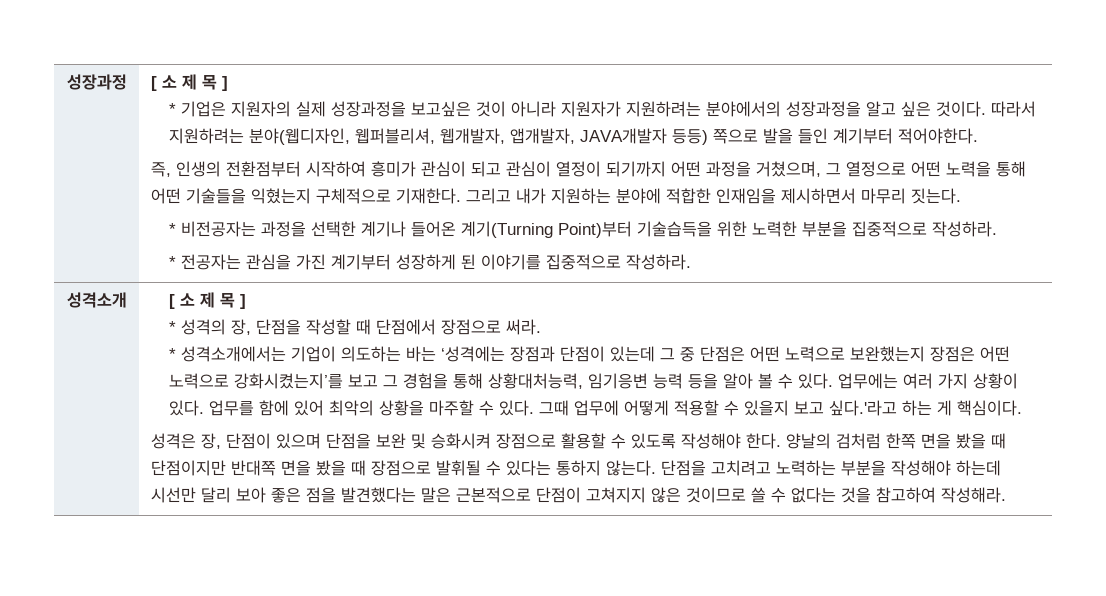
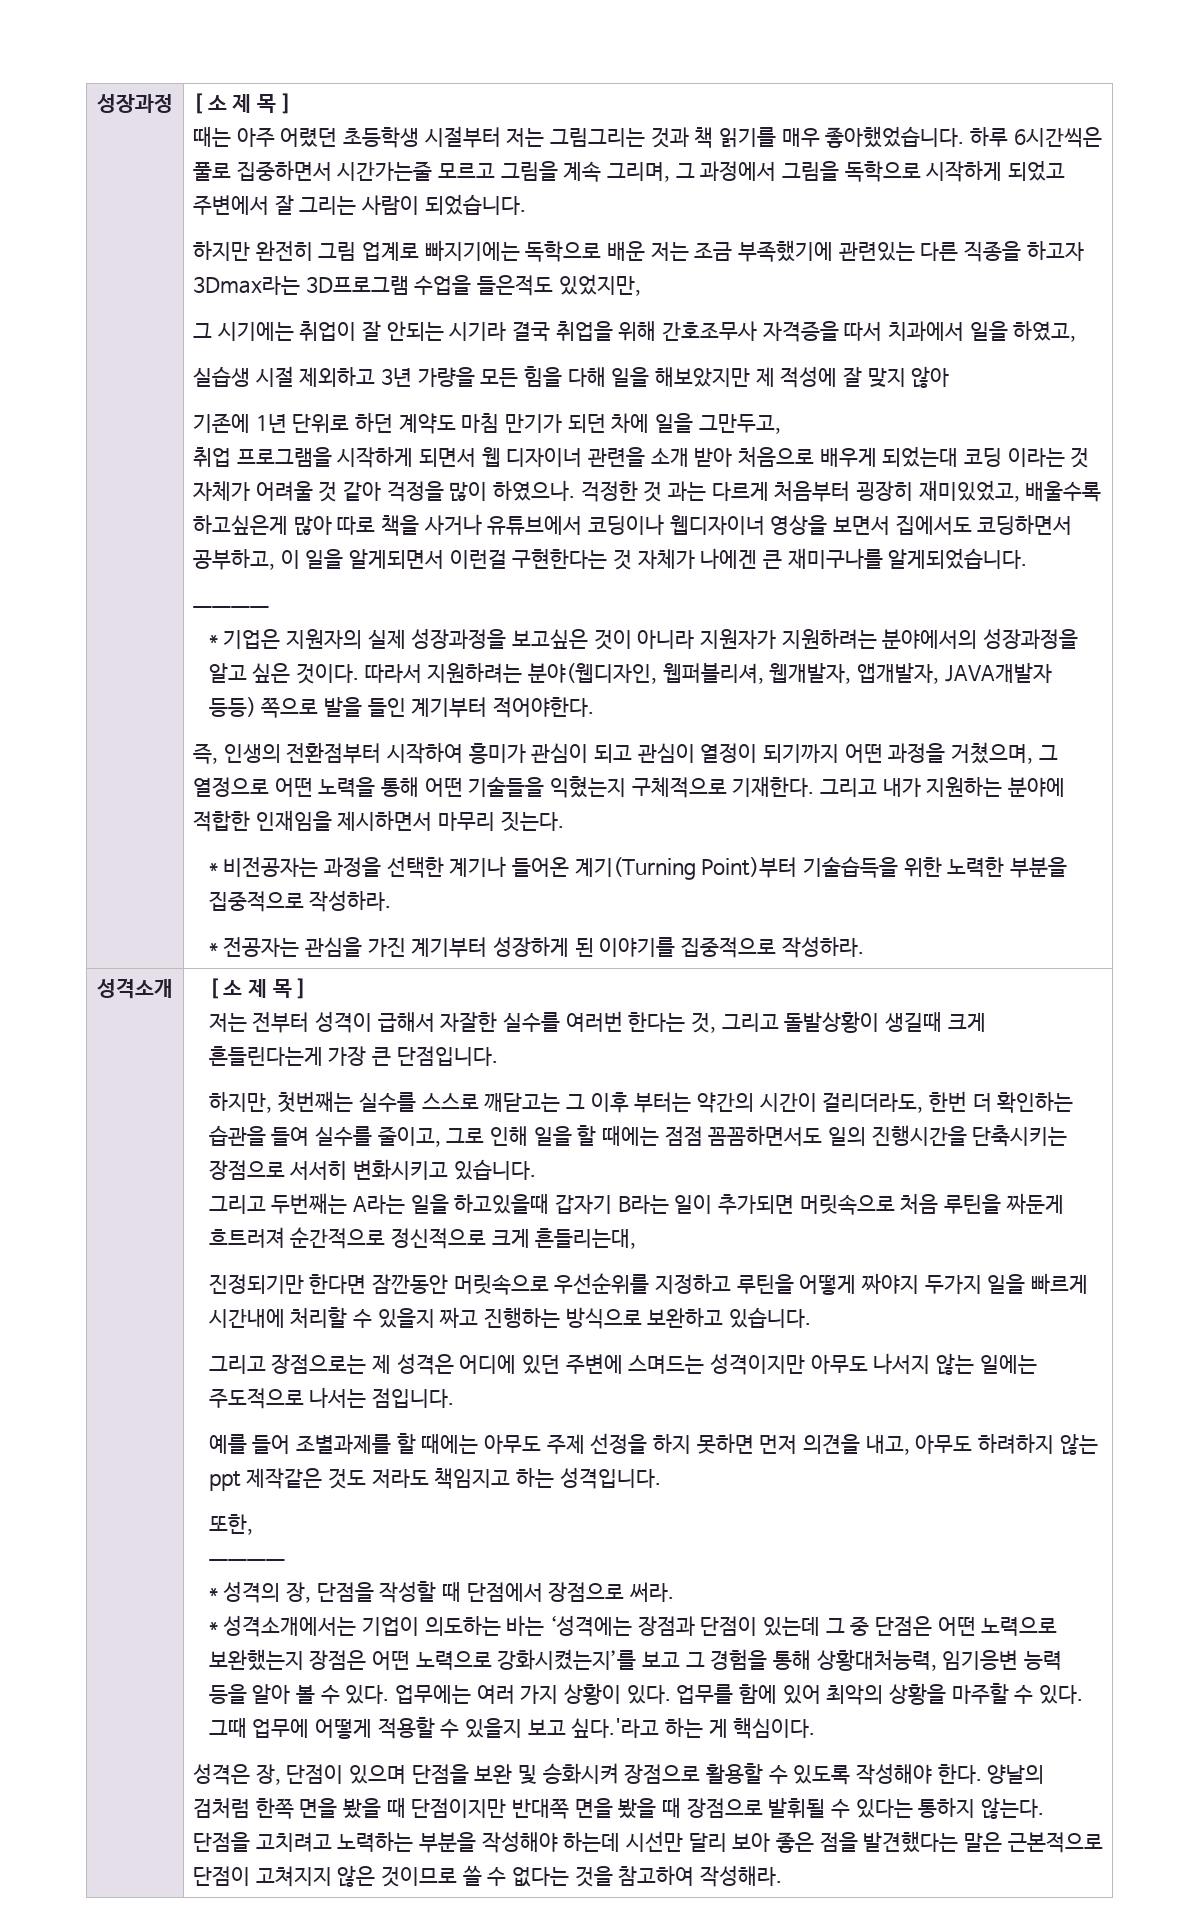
+ 때는 아주 어렸던 초등학생 시절부터 저는 그림그리는 것과 책 읽기를 매우 좋아했었습니다. 하루 6시간씩은 풀로 집중하면서 시간가는줄 모르고 그림을 계속 그리며, 그 과정에서 그림을 독학으로 시작하게 되었고 주변에서 잘 그리는 사람이 되었습니다.
+ 하지만 완전히 그림 업계로 빠지기에는 독학으로 배운 저는 조금 부족했기에 관련있는 다른 직종을 하고자 3Dmax라는 3D프로그램 수업을 들은적도 있었지만,
+ 그 시기에는 취업이 잘 안되는 시기라 결국 취업을 위해 간호조무사 자격증을 따서 치과에서 일을 하였고,
+ 실습생 시절 제외하고 3년 가량을 모든 힘을 다해 일을 해보았지만 제 적성에 잘 맞지 않아
+ 기존에 1년 단위로 하던 계약도 마침 만기가 되던 차에 일을 그만두고,
+ 취업 프로그램을 시작하게 되면서 웹 디자이너 관련을 소개 받아 처음으로 배우게 되었는대 코딩 이라는 것 자체가 어려울 것 같아 걱정을 많이 하였으나. 걱정한 것 과는 다르게 처음부터 굉장히 재미있었고, 배울수록 하고싶은게 많아 따로 책을 사거나 유튜브에서 코딩이나 웹디자이너 영상을 보면서 집에서도 코딩하면서 공부하고, 이 일을 알게되면서 이런걸 구현한다는 것 자체가 나에겐 큰 재미구나를 알게되었습니다.
+ ㅡㅡㅡㅡ
+ 저는 전부터 성격이 급해서 자잘한 실수를 여러번 한다는 것, 그리고 돌발상황이 생길때 크게 흔들린다는게 가장 큰 단점입니다.
+ 하지만, 첫번째는 실수를 스스로 깨닫고는 그 이후 부터는 약간의 시간이 걸리더라도, 한번 더 확인하는 습관을 들여 실수를 줄이고, 그로 인해 일을 할 때에는 점점 꼼꼼하면서도 일의 진행시간을 단축시키는 장점으로 서서히 변화시키고 있습니다.
+ 그리고 두번째는 A라는 일을 하고있을때 갑자기 B라는 일이 추가되면 머릿속으로 처음 루틴을 짜둔게 흐트러져 순간적으로 정신적으로 크게 흔들리는대,
+ 진정되기만 한다면 잠깐동안 머릿속으로 우선순위를 지정하고 루틴을 어떻게 짜야지 두가지 일을 빠르게 시간내에 처리할 수 있을지 짜고 진행하는 방식으로 보완하고 있습니다.
+ 그리고 장점으로는 제 성격은 어디에 있던 주변에 스며드는 성격이지만 아무도 나서지 않는 일에는 주도적으로 나서는 점입니다.
+ 예를 들어 조별과제를 할 때에는 아무도 주제 선정을 하지 못하면 먼저 의견을 내고, 아무도 하려하지 않는 ppt 제작같은 것도 저라도 책임지고 하는 성격입니다.
+ 또한,
+ ㅡㅡㅡㅡ

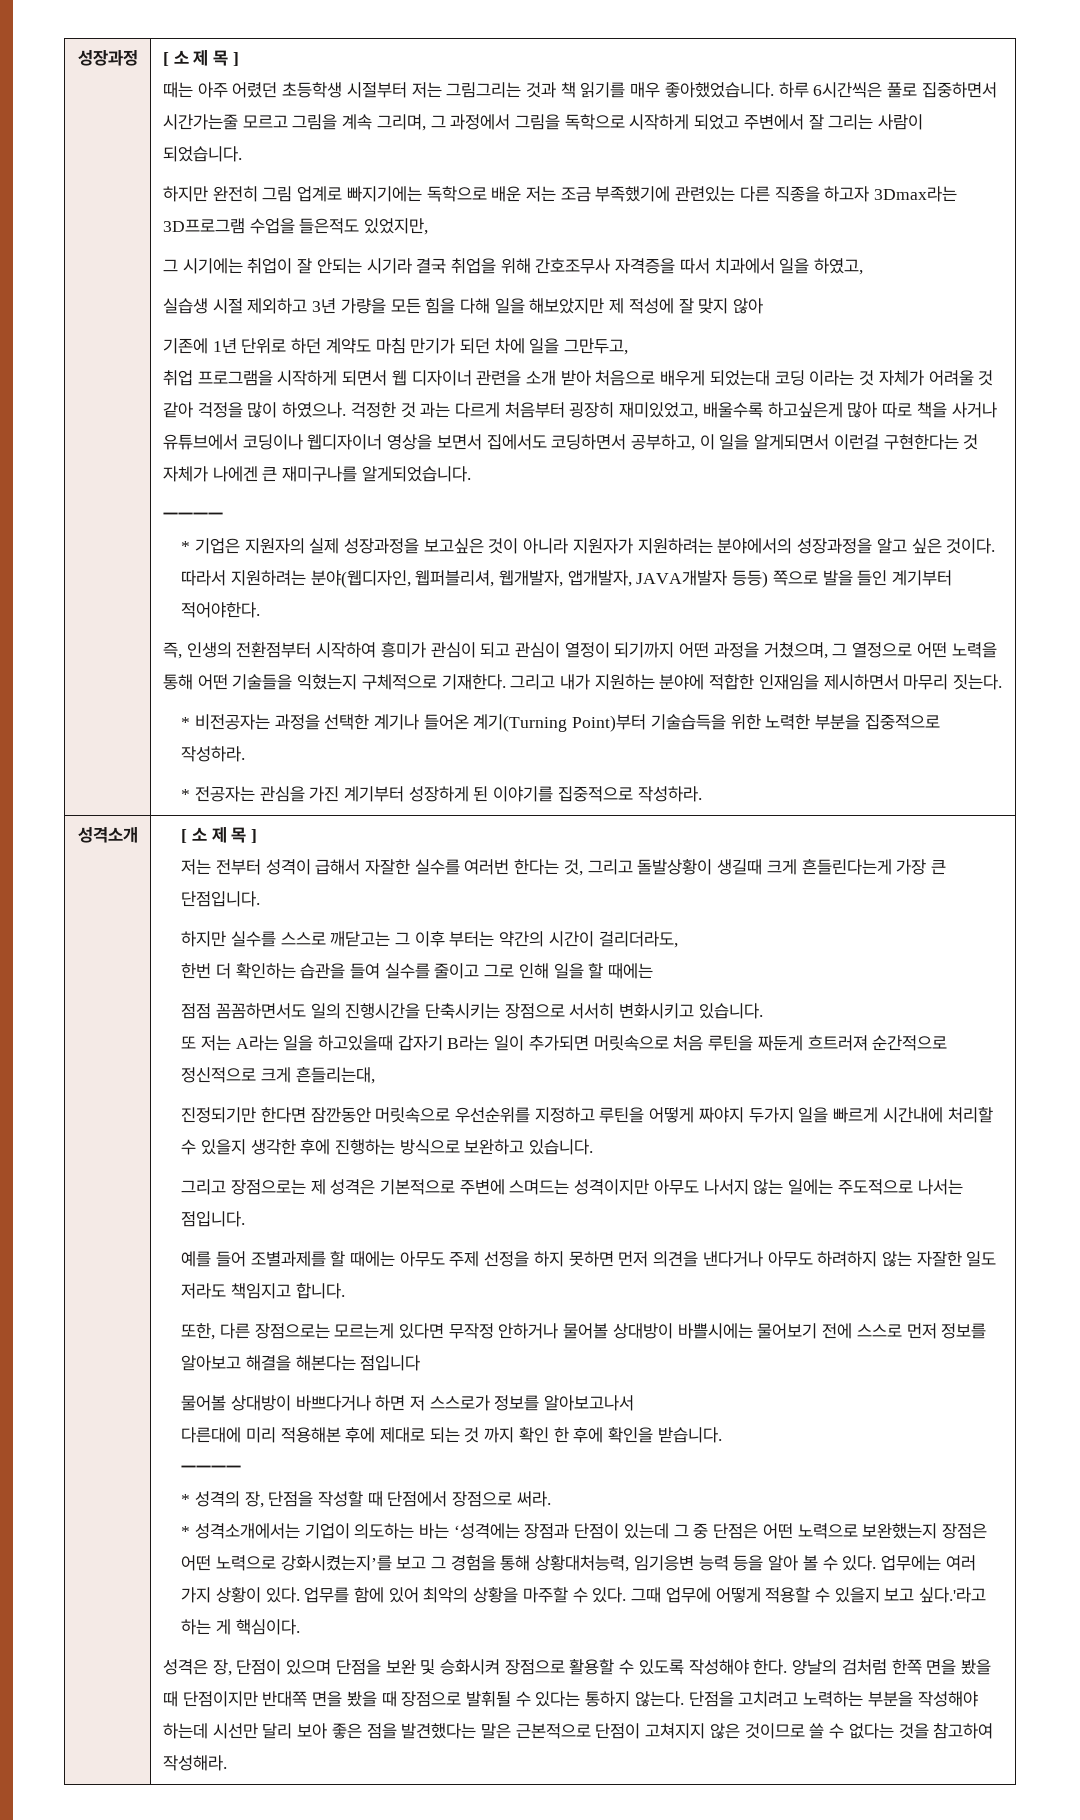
- 하지만, 첫번째는 실수를 스스로 깨닫고는 그 이후 부터는 약간의 시간이 걸리더라도, 한번 더 확인하는 습관을 들여 실수를 줄이고, 그로 인해 일을 할 때에는 점점 꼼꼼하면서도 일의 진행시간을 단축시키는 장점으로 서서히 변화시키고 있습니다.
+ 하지만 실수를 스스로 깨닫고는 그 이후 부터는 약간의 시간이 걸리더라도,
+ 한번 더 확인하는 습관을 들여 실수를 줄이고 그로 인해 일을 할 때에는
+ 점점 꼼꼼하면서도 일의 진행시간을 단축시키는 장점으로 서서히 변화시키고 있습니다.
- 그리고 두번째는 A라는 일을 하고있을때 갑자기 B라는 일이 추가되면 머릿속으로 처음 루틴을 짜둔게 흐트러져 순간적으로 정신적으로 크게 흔들리는대,
+ 또 저는 A라는 일을 하고있을때 갑자기 B라는 일이 추가되면 머릿속으로 처음 루틴을 짜둔게 흐트러져 순간적으로 정신적으로 크게 흔들리는대,
- 진정되기만 한다면 잠깐동안 머릿속으로 우선순위를 지정하고 루틴을 어떻게 짜야지 두가지 일을 빠르게 시간내에 처리할 수 있을지 짜고 진행하는 방식으로 보완하고 있습니다.
+ 진정되기만 한다면 잠깐동안 머릿속으로 우선순위를 지정하고 루틴을 어떻게 짜야지 두가지 일을 빠르게 시간내에 처리할 수 있을지 생각한 후에 진행하는 방식으로 보완하고 있습니다.
- 그리고 장점으로는 제 성격은 어디에 있던 주변에 스며드는 성격이지만 아무도 나서지 않는 일에는 주도적으로 나서는 점입니다.
+ 그리고 장점으로는 제 성격은 기본적으로 주변에 스며드는 성격이지만 아무도 나서지 않는 일에는 주도적으로 나서는 점입니다.
- 예를 들어 조별과제를 할 때에는 아무도 주제 선정을 하지 못하면 먼저 의견을 내고, 아무도 하려하지 않는 ppt 제작같은 것도 저라도 책임지고 하는 성격입니다.
- 또한,
+ 예를 들어 조별과제를 할 때에는 아무도 주제 선정을 하지 못하면 먼저 의견을 낸다거나 아무도 하려하지 않는 자잘한 일도 저라도 책임지고 합니다.
+ 또한, 다른 장점으로는 모르는게 있다면 무작정 안하거나 물어볼 상대방이 바쁠시에는 물어보기 전에 스스로 먼저 정보를 알아보고 해결을 해본다는 점입니다
+ 물어볼 상대방이 바쁘다거나 하면 저 스스로가 정보를 알아보고나서
+ 다른대에 미리 적용해본 후에 제대로 되는 것 까지 확인 한 후에 확인을 받습니다.

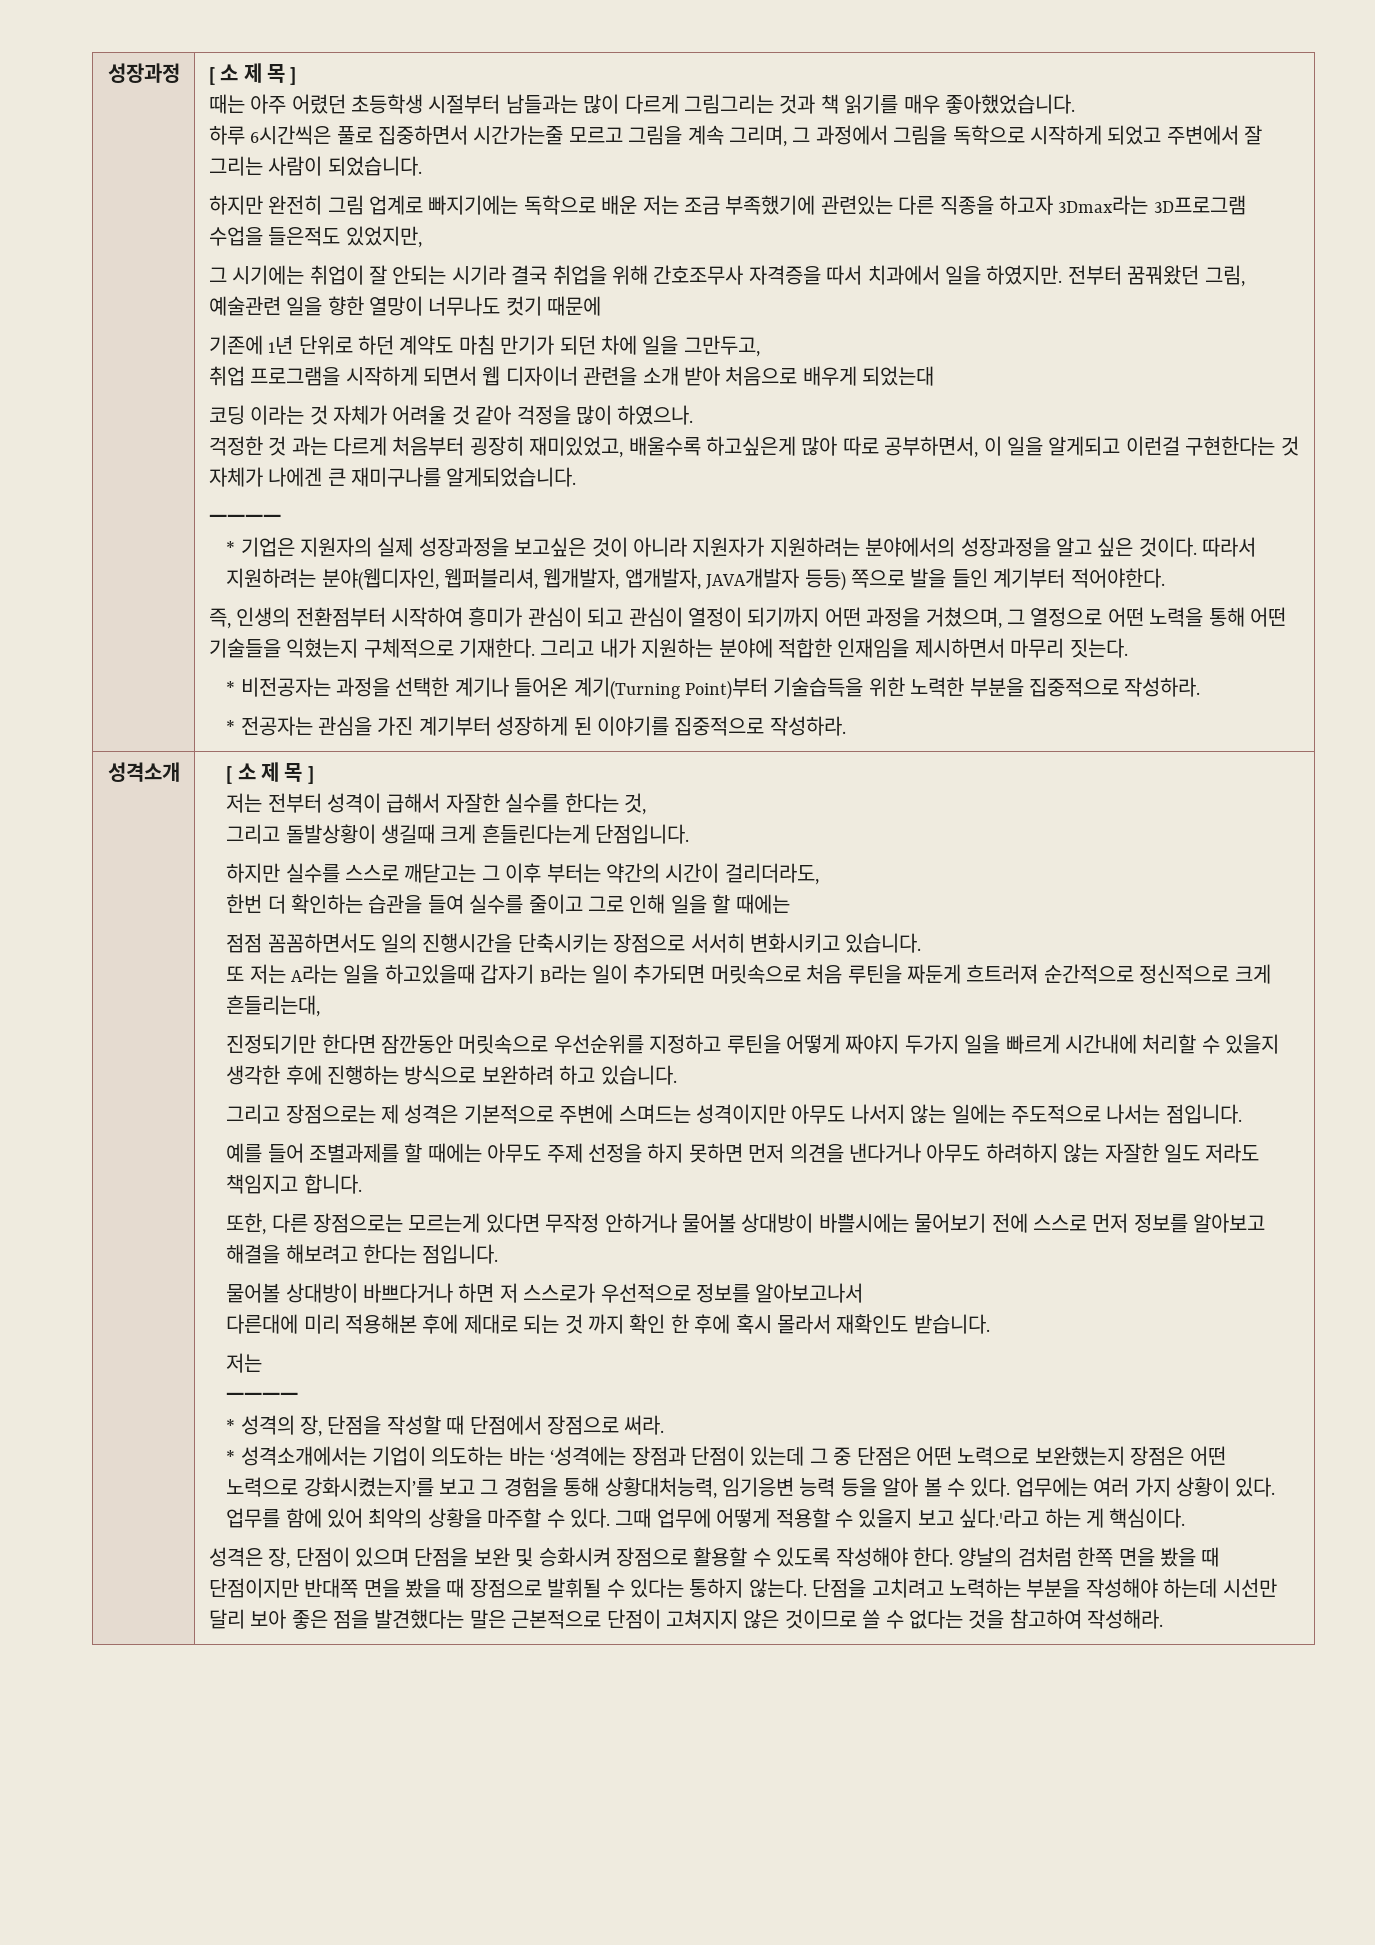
- 때는 아주 어렸던 초등학생 시절부터 저는 그림그리는 것과 책 읽기를 매우 좋아했었습니다. 하루 6시간씩은 풀로 집중하면서 시간가는줄 모르고 그림을 계속 그리며, 그 과정에서 그림을 독학으로 시작하게 되었고 주변에서 잘 그리는 사람이 되었습니다.
+ 때는 아주 어렸던 초등학생 시절부터 남들과는 많이 다르게 그림그리는 것과 책 읽기를 매우 좋아했었습니다.
+ 하루 6시간씩은 풀로 집중하면서 시간가는줄 모르고 그림을 계속 그리며, 그 과정에서 그림을 독학으로 시작하게 되었고 주변에서 잘 그리는 사람이 되었습니다.
- 그 시기에는 취업이 잘 안되는 시기라 결국 취업을 위해 간호조무사 자격증을 따서 치과에서 일을 하였고,
- 실습생 시절 제외하고 3년 가량을 모든 힘을 다해 일을 해보았지만 제 적성에 잘 맞지 않아
+ 그 시기에는 취업이 잘 안되는 시기라 결국 취업을 위해 간호조무사 자격증을 따서 치과에서 일을 하였지만. 전부터 꿈꿔왔던 그림, 예술관련 일을 향한 열망이 너무나도 컷기 때문에
- 취업 프로그램을 시작하게 되면서 웹 디자이너 관련을 소개 받아 처음으로 배우게 되었는대 코딩 이라는 것 자체가 어려울 것 같아 걱정을 많이 하였으나. 걱정한 것 과는 다르게 처음부터 굉장히 재미있었고, 배울수록 하고싶은게 많아 따로 책을 사거나 유튜브에서 코딩이나 웹디자이너 영상을 보면서 집에서도 코딩하면서 공부하고, 이 일을 알게되면서 이런걸 구현한다는 것 자체가 나에겐 큰 재미구나를 알게되었습니다.
+ 취업 프로그램을 시작하게 되면서 웹 디자이너 관련을 소개 받아 처음으로 배우게 되었는대
+ 코딩 이라는 것 자체가 어려울 것 같아 걱정을 많이 하였으나.
+ 걱정한 것 과는 다르게 처음부터 굉장히 재미있었고, 배울수록 하고싶은게 많아 따로 공부하면서, 이 일을 알게되고 이런걸 구현한다는 것 자체가 나에겐 큰 재미구나를 알게되었습니다.
- 저는 전부터 성격이 급해서 자잘한 실수를 여러번 한다는 것, 그리고 돌발상황이 생길때 크게 흔들린다는게 가장 큰 단점입니다.
+ 저는 전부터 성격이 급해서 자잘한 실수를 한다는 것,
+ 그리고 돌발상황이 생길때 크게 흔들린다는게 단점입니다.
- 진정되기만 한다면 잠깐동안 머릿속으로 우선순위를 지정하고 루틴을 어떻게 짜야지 두가지 일을 빠르게 시간내에 처리할 수 있을지 생각한 후에 진행하는 방식으로 보완하고 있습니다.
+ 진정되기만 한다면 잠깐동안 머릿속으로 우선순위를 지정하고 루틴을 어떻게 짜야지 두가지 일을 빠르게 시간내에 처리할 수 있을지 생각한 후에 진행하는 방식으로 보완하려 하고 있습니다.
- 또한, 다른 장점으로는 모르는게 있다면 무작정 안하거나 물어볼 상대방이 바쁠시에는 물어보기 전에 스스로 먼저 정보를 알아보고 해결을 해본다는 점입니다
+ 또한, 다른 장점으로는 모르는게 있다면 무작정 안하거나 물어볼 상대방이 바쁠시에는 물어보기 전에 스스로 먼저 정보를 알아보고 해결을 해보려고 한다는 점입니다.
- 물어볼 상대방이 바쁘다거나 하면 저 스스로가 정보를 알아보고나서
+ 물어볼 상대방이 바쁘다거나 하면 저 스스로가 우선적으로 정보를 알아보고나서
- 다른대에 미리 적용해본 후에 제대로 되는 것 까지 확인 한 후에 확인을 받습니다.
+ 다른대에 미리 적용해본 후에 제대로 되는 것 까지 확인 한 후에 혹시 몰라서 재확인도 받습니다.
+ 저는

